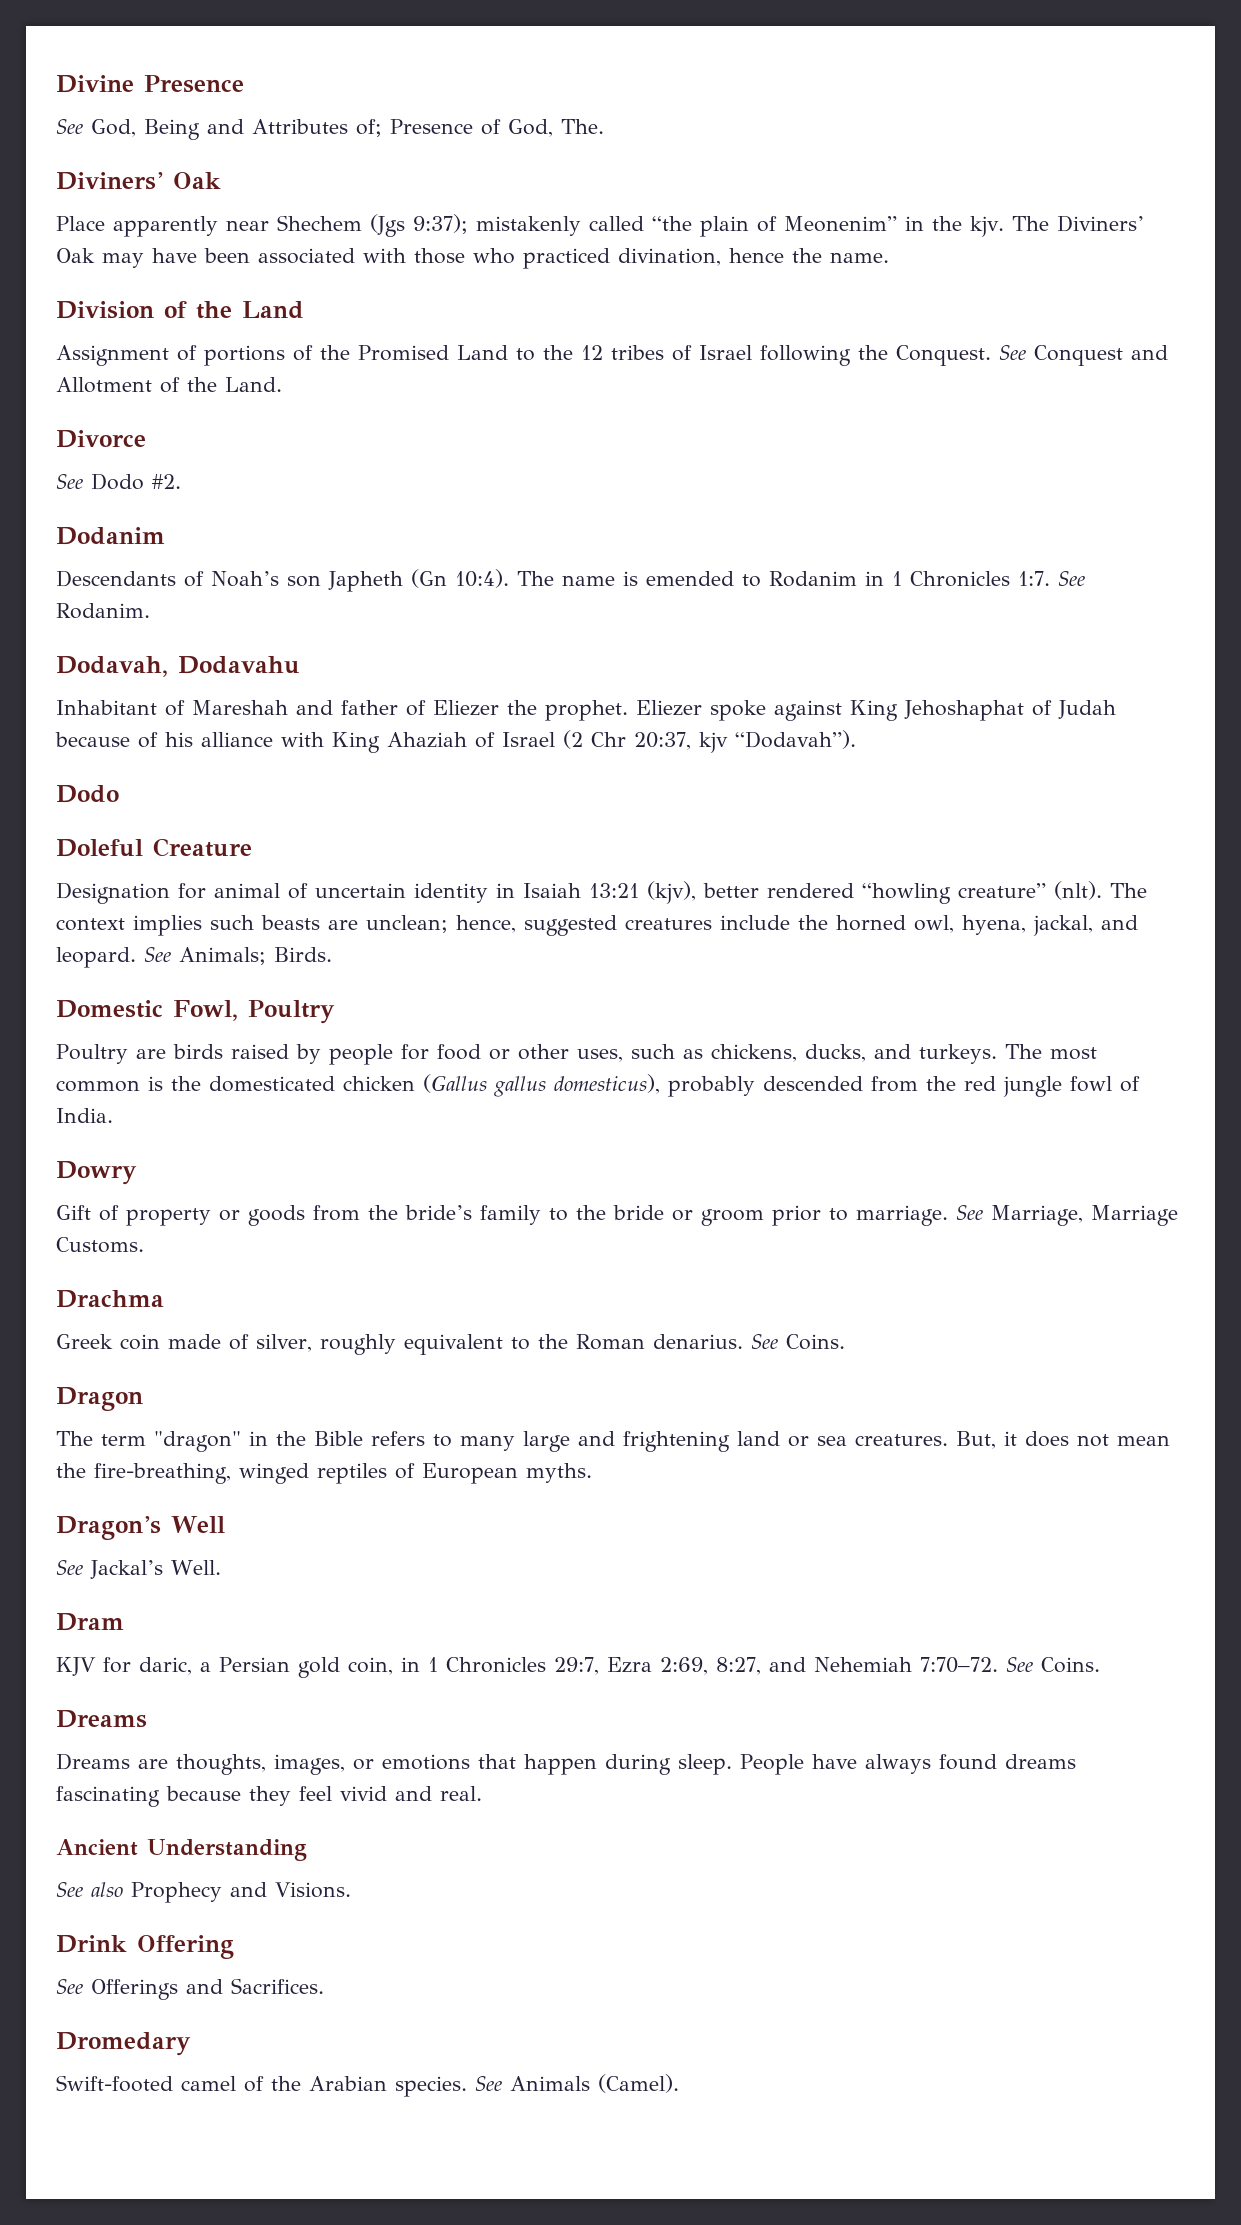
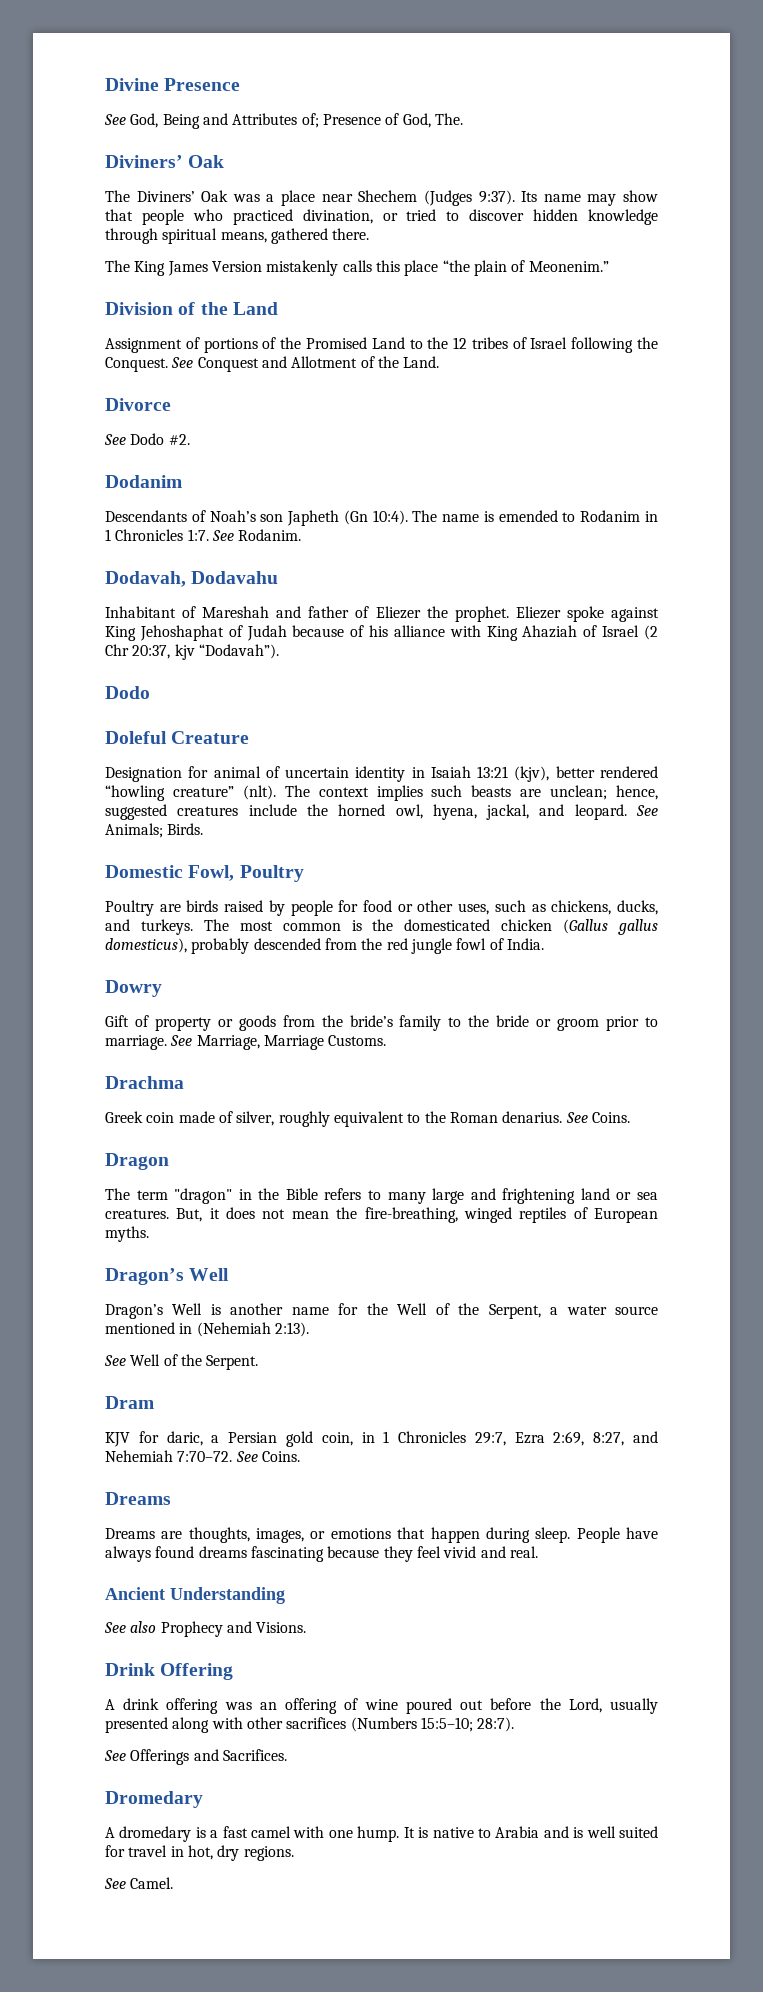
- Place apparently near Shechem (Jgs 9:37); mistakenly called “the plain of Meonenim” in the kjv. The Diviners’ Oak may have been associated with those who practiced divination, hence the name.
+ The Diviners’ Oak was a place near Shechem (Judges 9:37). Its name may show that people who practiced divination, or tried to discover hidden knowledge through spiritual means, gathered there.
+ The King James Version mistakenly calls this place “the plain of Meonenim.”
- See Jackal’s Well.
+ Dragon’s Well is another name for the Well of the Serpent, a water source mentioned in (Nehemiah 2:13).
+ See Well of the Serpent.
+ A drink offering was an offering of wine poured out before the Lord, usually presented along with other sacrifices (Numbers 15:5–10; 28:7).
- Swift-footed camel of the Arabian species. See Animals (Camel).
+ A dromedary is a fast camel with one hump. It is native to Arabia and is well suited for travel in hot, dry regions.
+ See Camel.

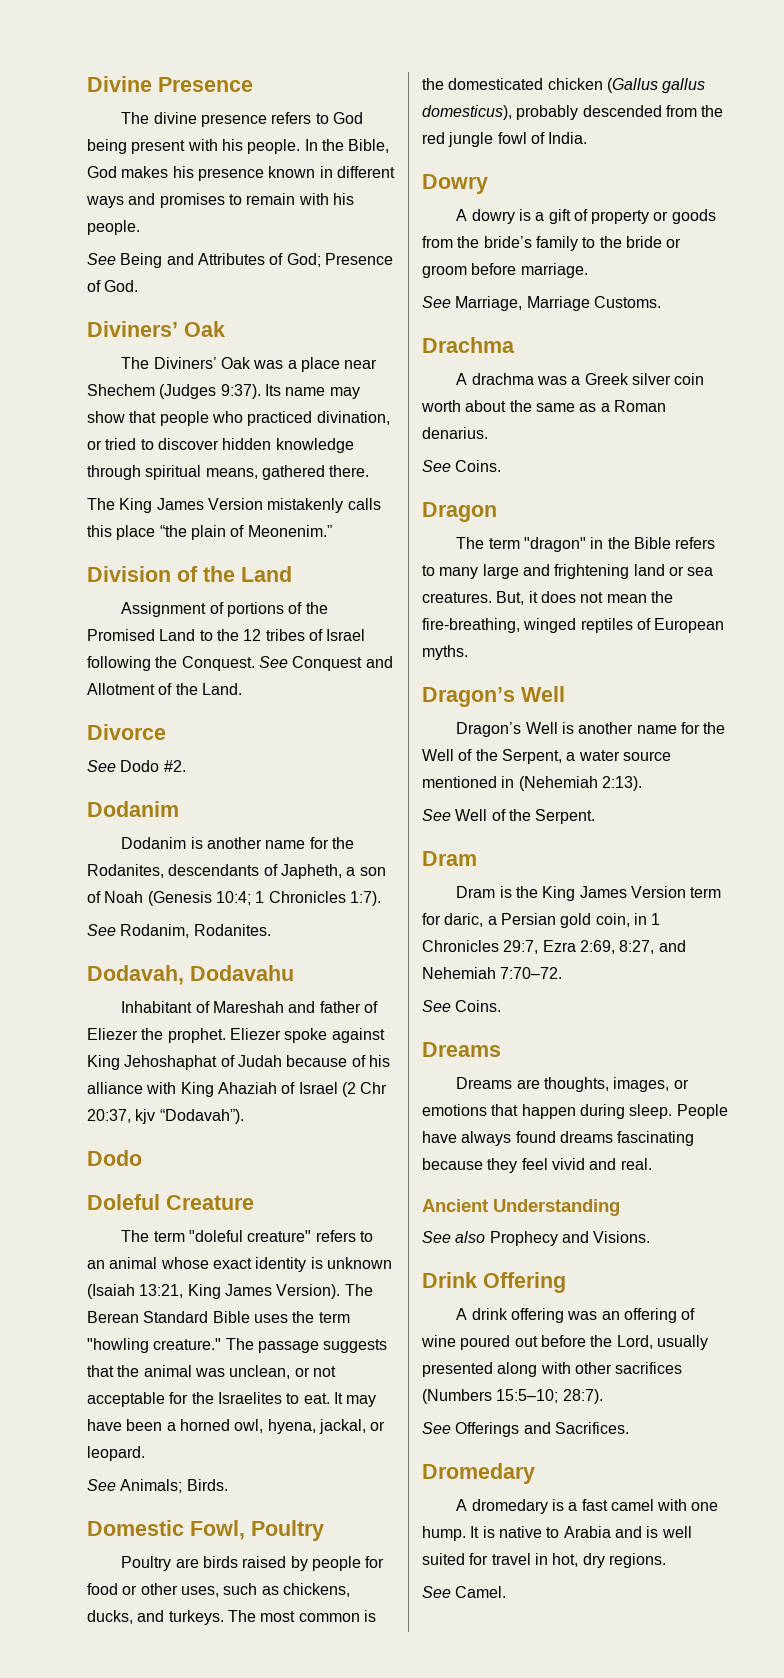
- See God, Being and Attributes of; Presence of God, The.
+ The divine presence refers to God being present with his people. In the Bible, God makes his presence known in different ways and promises to remain with his people.
+ See Being and Attributes of God; Presence of God.
- Descendants of Noah’s son Japheth (Gn 10:4). The name is emended to Rodanim in 1 Chronicles 1:7. See Rodanim.
+ Dodanim is another name for the Rodanites, descendants of Japheth, a son of Noah (Genesis 10:4; 1 Chronicles 1:7).
+ See Rodanim, Rodanites.
- Designation for animal of uncertain identity in Isaiah 13:21 (kjv), better rendered “howling creature” (nlt). The context implies such beasts are unclean; hence, suggested creatures include the horned owl, hyena, jackal, and leopard. See Animals; Birds.
+ The term "doleful creature" refers to an animal whose exact identity is unknown (Isaiah 13:21, King James Version). The Berean Standard Bible uses the term "howling creature." The passage suggests that the animal was unclean, or not acceptable for the Israelites to eat. It may have been a horned owl, hyena, jackal, or leopard.
+ See Animals; Birds.
- Gift of property or goods from the bride’s family to the bride or groom prior to marriage. See Marriage, Marriage Customs.
+ A dowry is a gift of property or goods from the bride’s family to the bride or groom before marriage.
+ See Marriage, Marriage Customs.
- Greek coin made of silver, roughly equivalent to the Roman denarius. See Coins.
+ A drachma was a Greek silver coin worth about the same as a Roman denarius.
+ See Coins.
- KJV for daric, a Persian gold coin, in 1 Chronicles 29:7, Ezra 2:69, 8:27, and Nehemiah 7:70–72. See Coins.
+ Dram is the King James Version term for daric, a Persian gold coin, in 1 Chronicles 29:7, Ezra 2:69, 8:27, and Nehemiah 7:70–72.
+ See Coins.

